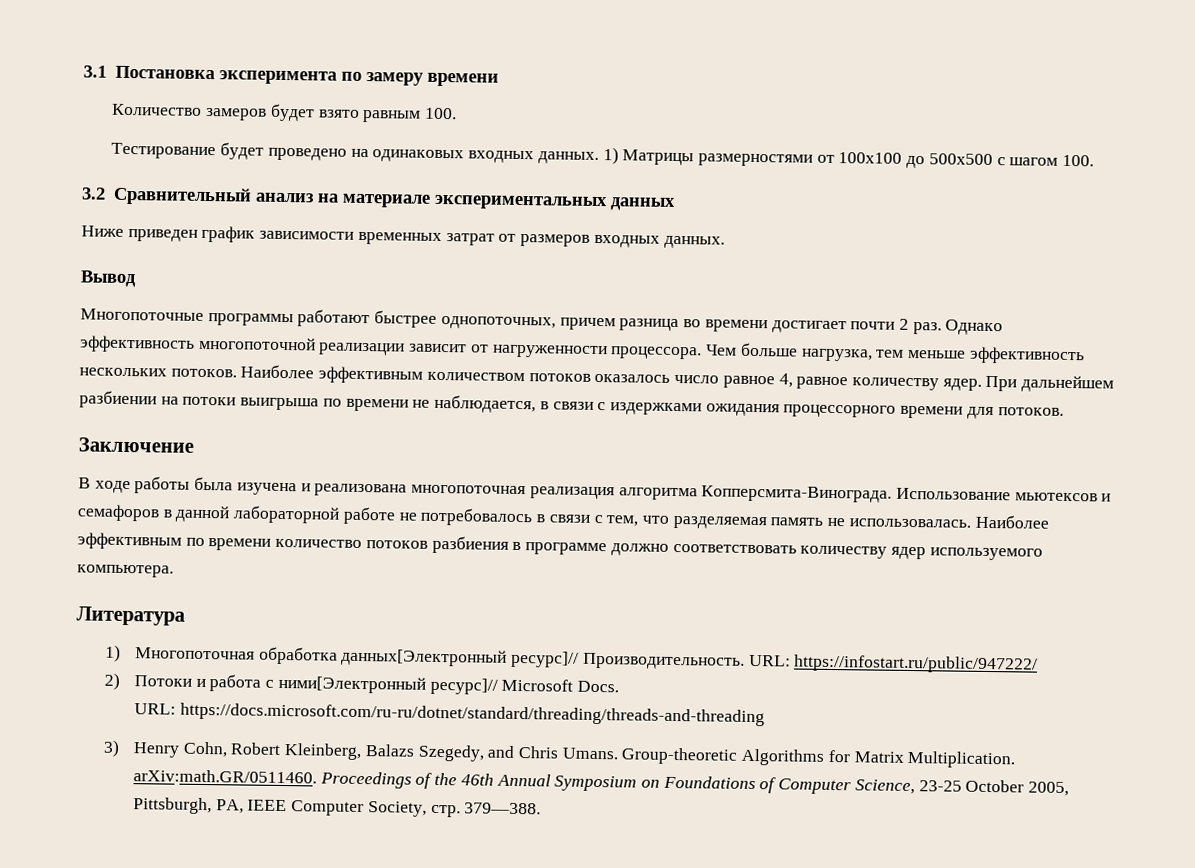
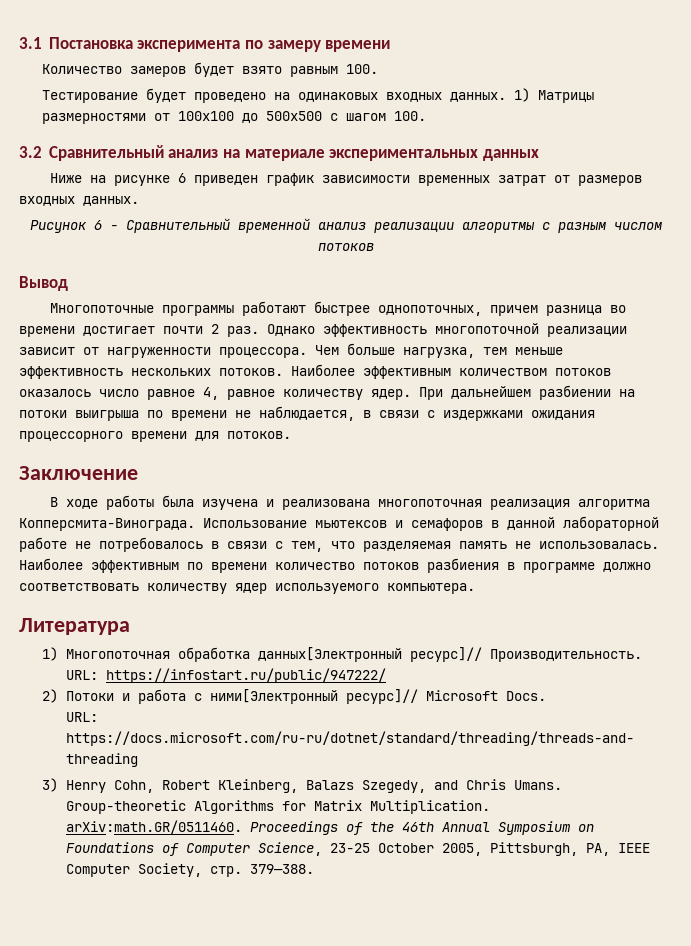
- Ниже приведен график зависимости временных затрат от размеров входных данных.
+ Ниже на рисунке 6 приведен график зависимости временных затрат от размеров входных данных.
+ Рисунок 6 - Сравнительный временной анализ реализации алгоритмы с разным числом потоков

